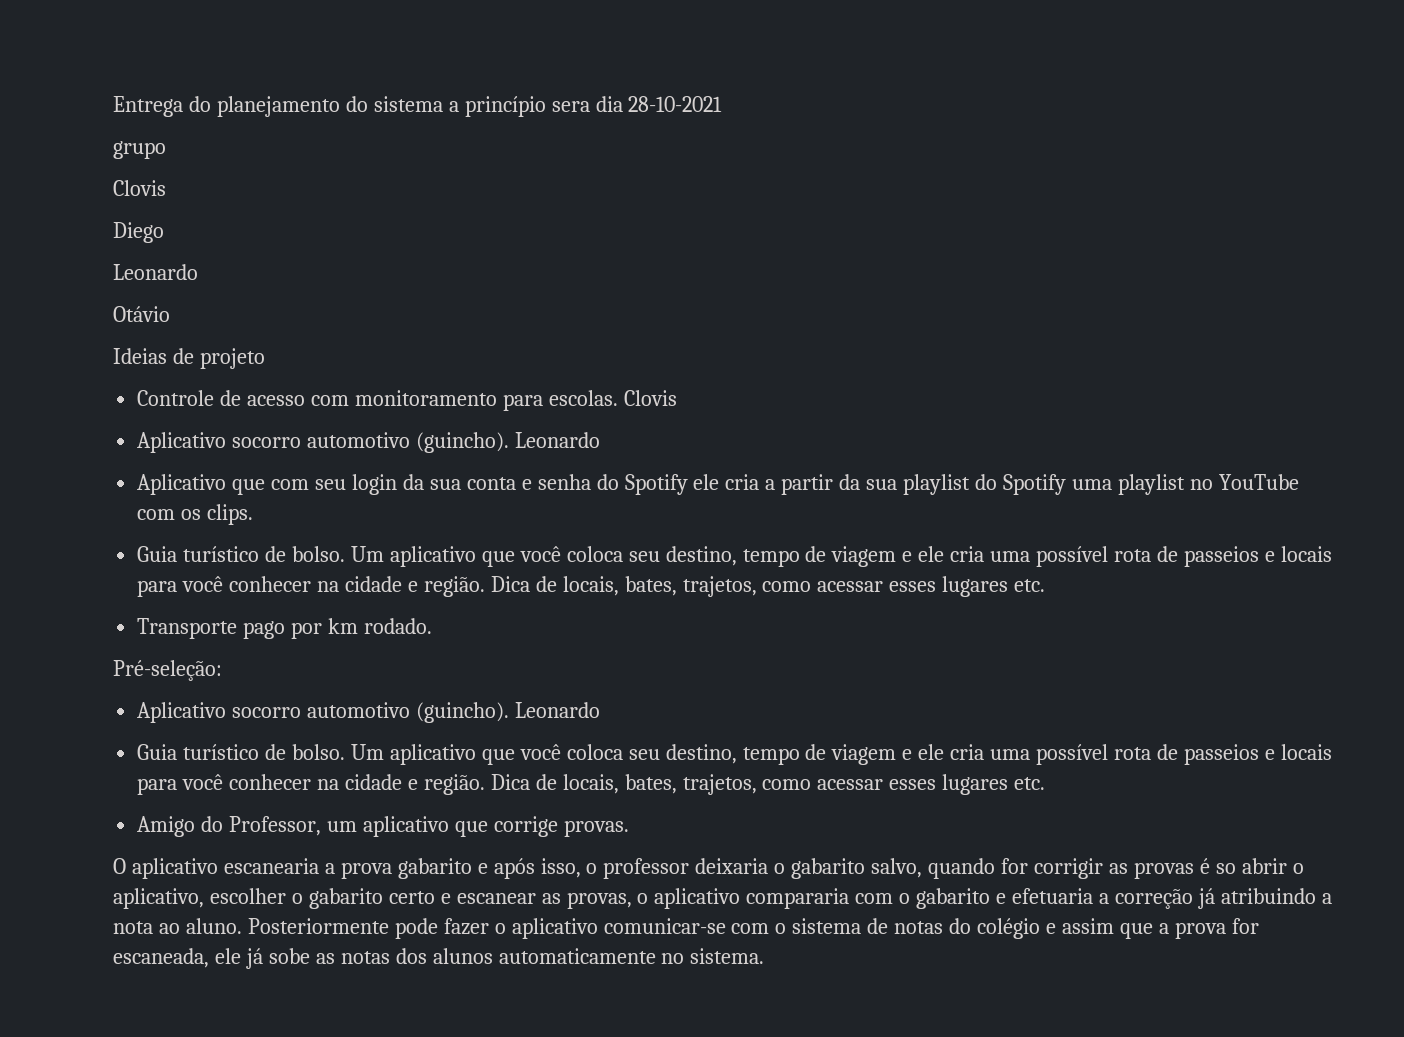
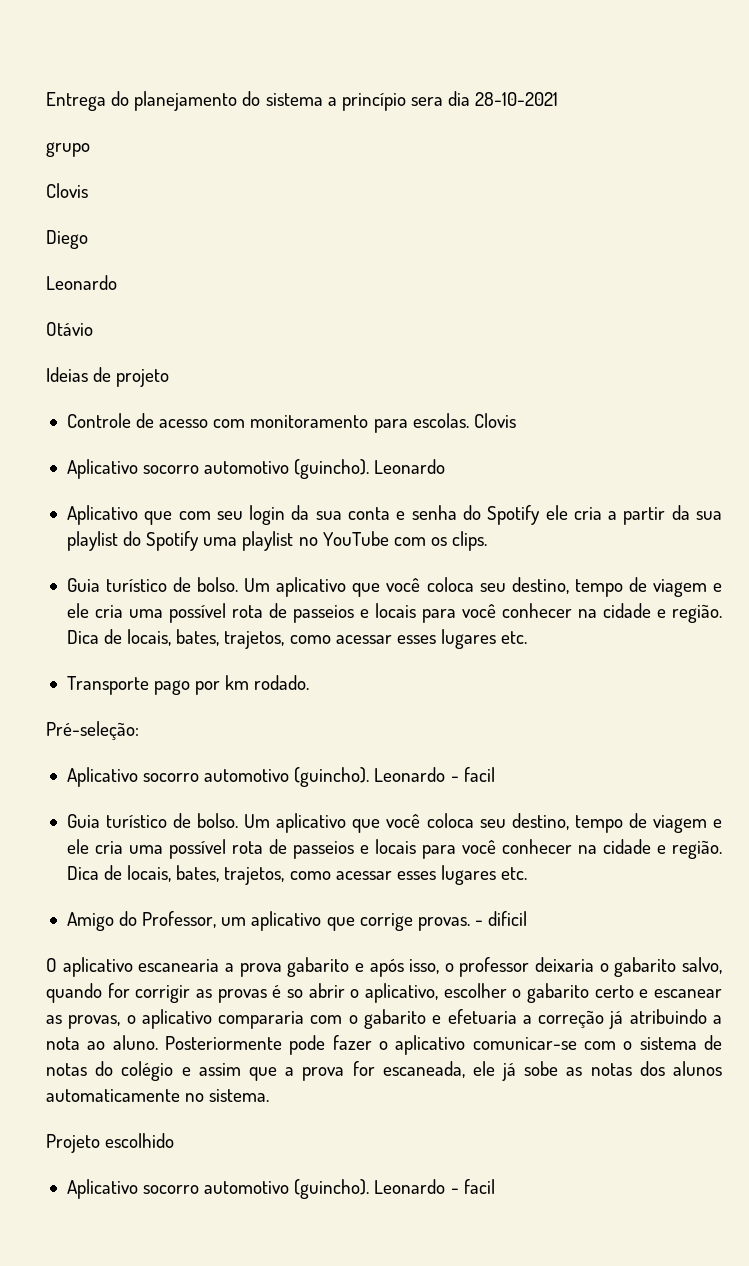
  Pré-seleção:
- Aplicativo socorro automotivo (guincho). Leonardo
+ Aplicativo socorro automotivo (guincho). Leonardo - facil
+ - dificil
+ Projeto escolhido
+ Aplicativo socorro automotivo (guincho). Leonardo - facil

